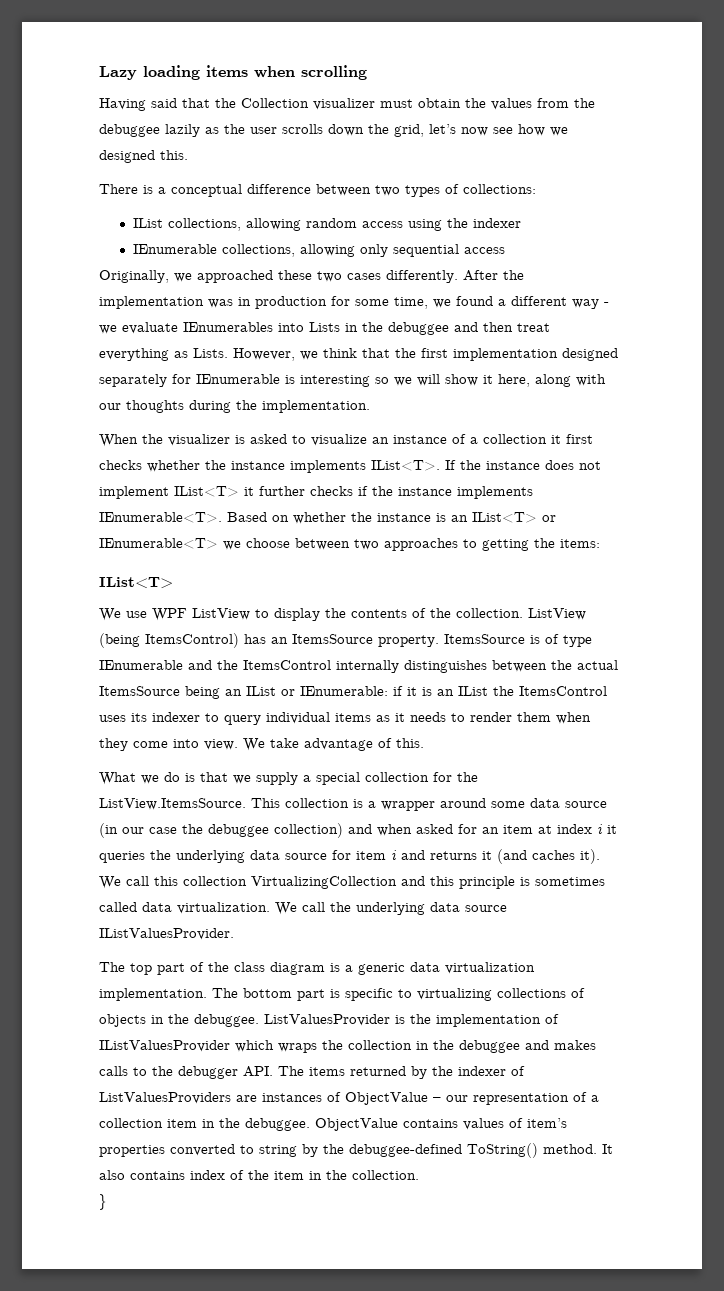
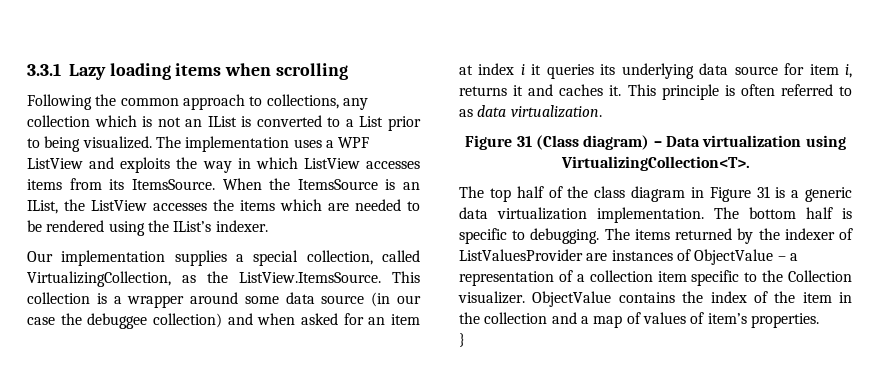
- Lazy loading items when scrolling
+ 3.3.1 Lazy loading items when scrolling
- Having said that the Collection visualizer must obtain the values from the debuggee lazily as the user scrolls down the grid, let’s now see how we designed this.
- There is a conceptual difference between two types of collections:
- IList collections, allowing random access using the indexer
- IEnumerable collections, allowing only sequential access
- Originally, we approached these two cases differently. After the implementation was in production for some time, we found a different way - we evaluate IEnumerables into Lists in the debuggee and then treat everything as Lists. However, we think that the first implementation designed separately for IEnumerable is interesting so we will show it here, along with our thoughts during the implementation.
- When the visualizer is asked to visualize an instance of a collection it first checks whether the instance implements IList<T>. If the instance does not implement IList<T> it further checks if the instance implements IEnumerable<T>. Based on whether the instance is an IList<T> or IEnumerable<T> we choose between two approaches to getting the items:
- IList<T>
- We use WPF ListView to display the contents of the collection. ListView (being ItemsControl) has an ItemsSource property. ItemsSource is of type IEnumerable and the ItemsControl internally distinguishes between the actual ItemsSource being an IList or IEnumerable: if it is an IList the ItemsControl uses its indexer to query individual items as it needs to render them when they come into view. We take advantage of this.
- What we do is that we supply a special collection for the ListView.ItemsSource. This collection is a wrapper around some data source (in our case the debuggee collection) and when asked for an item at index i it queries the underlying data source for item i and returns it (and caches it). We call this collection VirtualizingCollection and this principle is sometimes called data virtualization. We call the underlying data source IListValuesProvider.
+ Following the common approach to collections, any collection which is not an IList is converted to a List prior to being visualized. The implementation uses a WPF ListView and exploits the way in which ListView accesses items from its ItemsSource. When the ItemsSource is an IList, the ListView accesses the items which are needed to be rendered using the IList’s indexer.
+ Our implementation supplies a special collection, called VirtualizingCollection, as the ListView.ItemsSource. This collection is a wrapper around some data source (in our case the debuggee collection) and when asked for an item at index i it queries its underlying data source for item i, returns it and caches it. This principle is often referred to as data virtualization.
+ Figure 31 (Class diagram) – Data virtualization using VirtualizingCollection<T>.
- The top part of the class diagram is a generic data virtualization implementation.
+ The top half of the class diagram in Figure 31 is a generic data virtualization implementation.
- The bottom part is specific to virtualizing collections of objects in the debuggee. ListValuesProvider is the implementation of IListValuesProvider which wraps the collection in the debuggee and makes calls to the debugger API. The items returned by the indexer of ListValuesProviders are instances of ObjectValue – our representation of a collection item in the debuggee. ObjectValue contains values of item’s properties converted to string by the debuggee-defined ToString() method. It also contains index of the item in the collection.
+ The bottom half is specific to debugging. The items returned by the indexer of ListValuesProvider are instances of ObjectValue – a representation of a collection item specific to the Collection visualizer. ObjectValue contains the index of the item in the collection and a map of values of item’s properties.

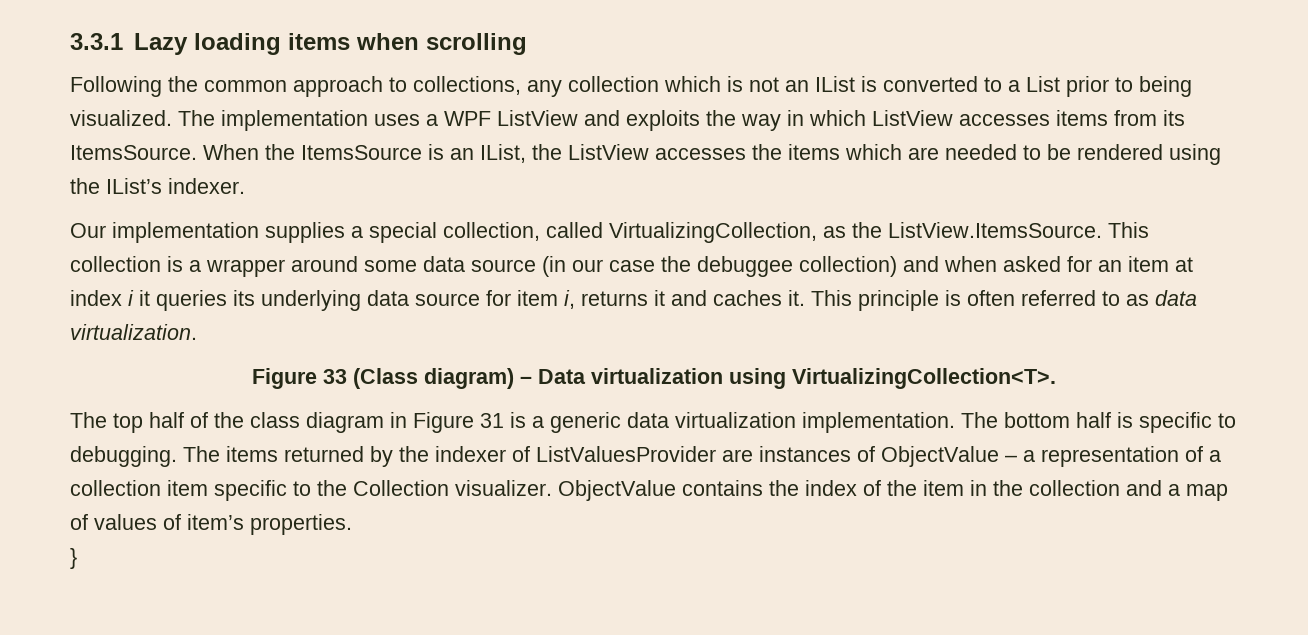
- Figure 31 (Class diagram) – Data virtualization using VirtualizingCollection<T>.
+ Figure 33 (Class diagram) – Data virtualization using VirtualizingCollection<T>.

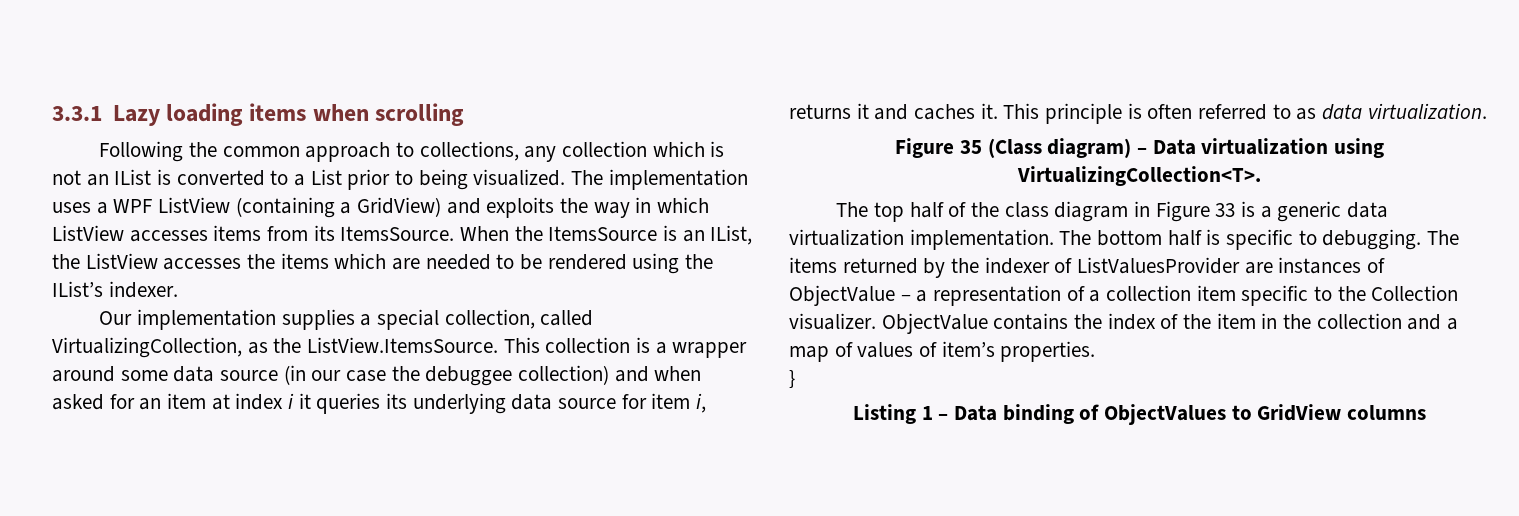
- The implementation uses a WPF ListView and exploits the way in which ListView accesses items from its ItemsSource.
+ The implementation uses a WPF ListView (containing a GridView) and exploits the way in which ListView accesses items from its ItemsSource.
- Figure 33 (Class diagram) – Data virtualization using VirtualizingCollection<T>.
+ Figure 35 (Class diagram) – Data virtualization using VirtualizingCollection<T>.
- The top half of the class diagram in Figure 31 is a generic data virtualization implementation.
+ The top half of the class diagram in Figure 33 is a generic data virtualization implementation.
+ Listing 1 – Data binding of ObjectValues to GridView columns

